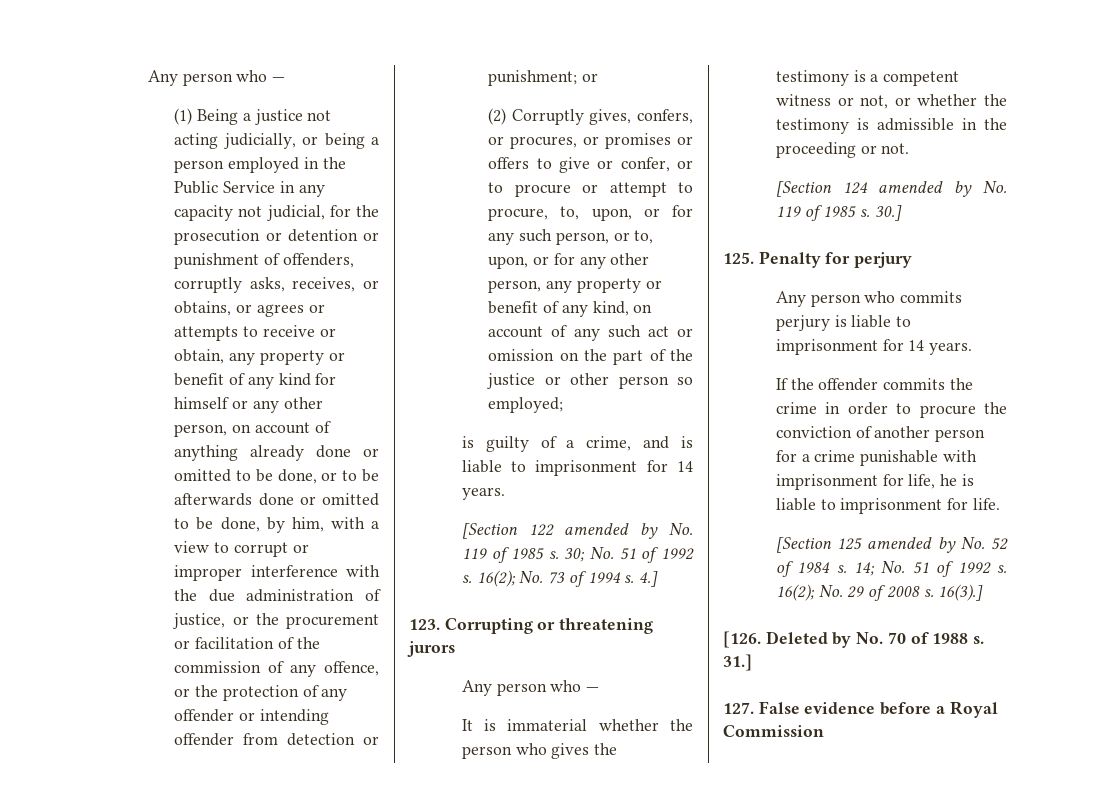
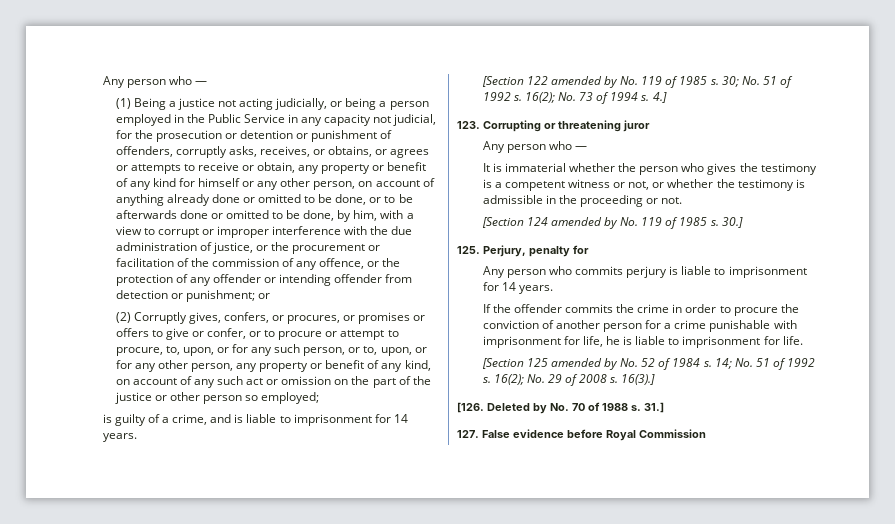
- 123. Corrupting or threatening jurors
+ 123. Corrupting or threatening juror
- 125. Penalty for perjury
+ 125. Perjury, penalty for
- 127. False evidence before a Royal Commission
+ 127. False evidence before Royal Commission

